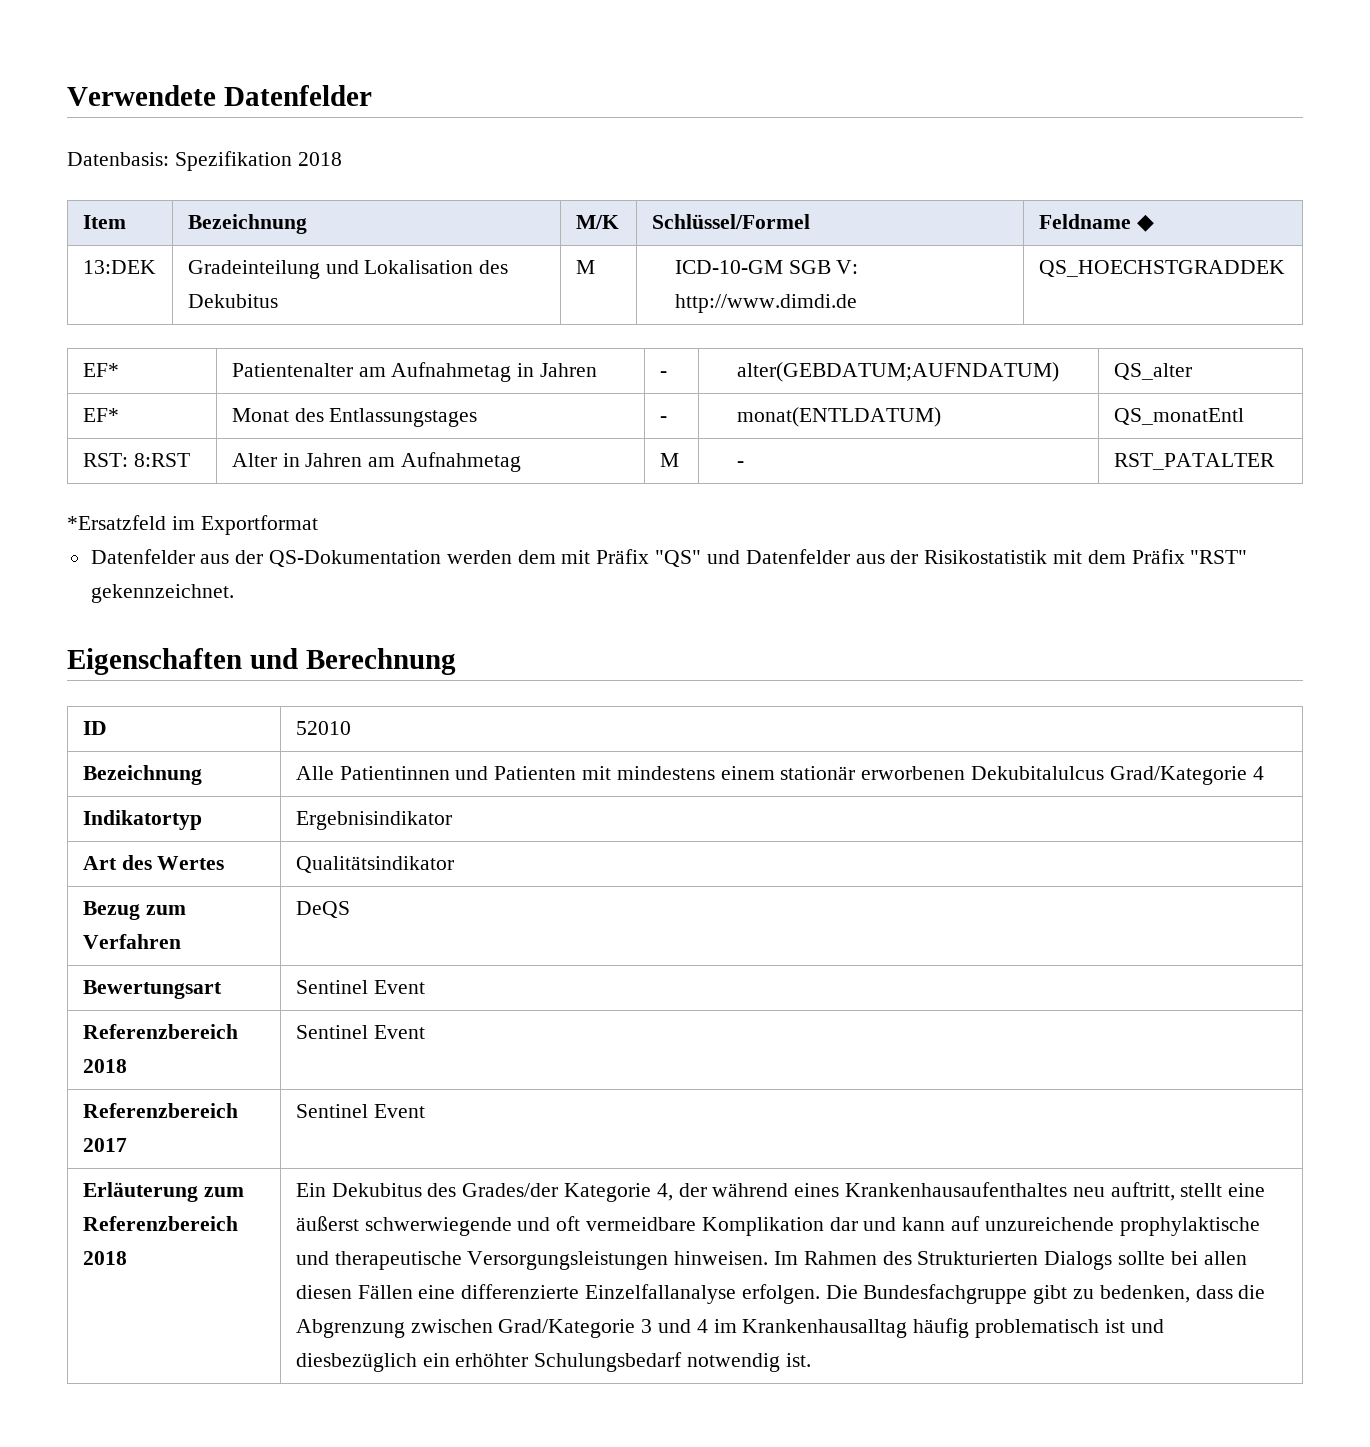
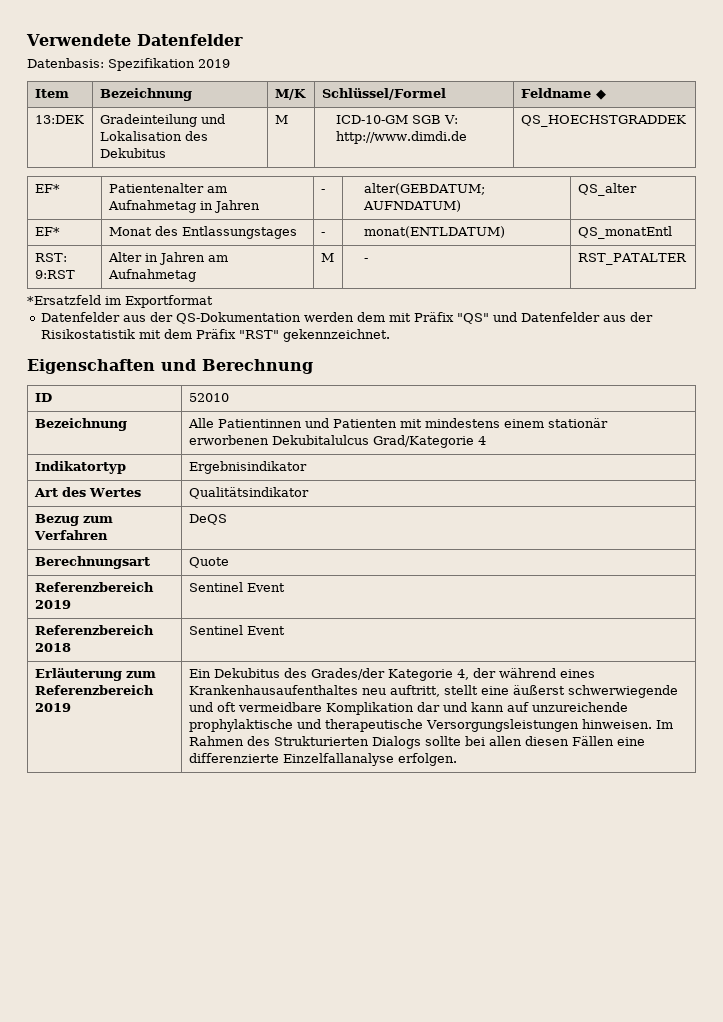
- Datenbasis: Spezifikation 2018
+ Datenbasis: Spezifikation 2019
- RST: 8:RST | Alter in Jahren am Aufnahmetag | M | - | RST_PATALTER
+ RST: 9:RST | Alter in Jahren am Aufnahmetag | M | - | RST_PATALTER
- Bewertungsart | Sentinel Event
+ Berechnungsart | Quote
+ Referenzbereich 2019 | Sentinel Event
- Referenzbereich 2017 | Sentinel Event
- Erläuterung zum Referenzbereich 2018
+ Erläuterung zum Referenzbereich 2019
- Die Bundesfachgruppe gibt zu bedenken, dass die Abgrenzung zwischen Grad/Kategorie 3 und 4 im Krankenhausalltag häufig problematisch ist und diesbezüglich ein erhöhter Schulungsbedarf notwendig ist.

